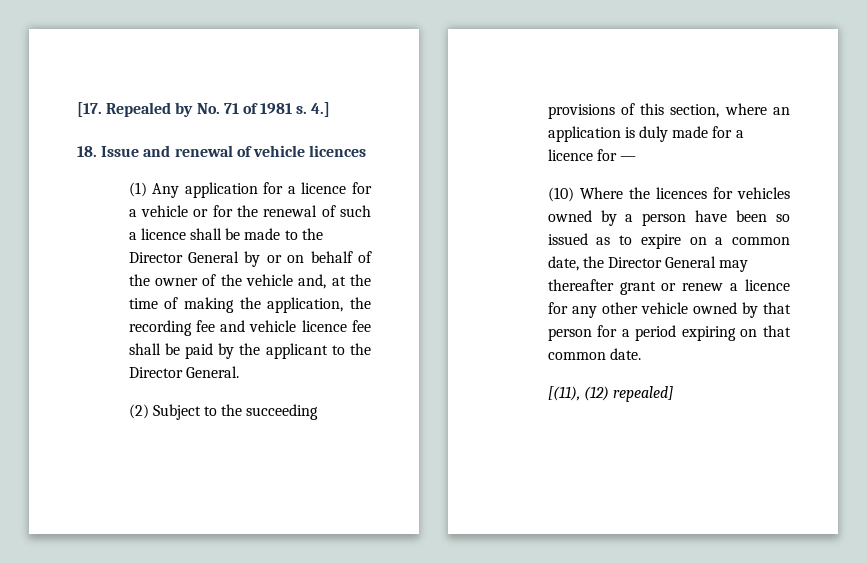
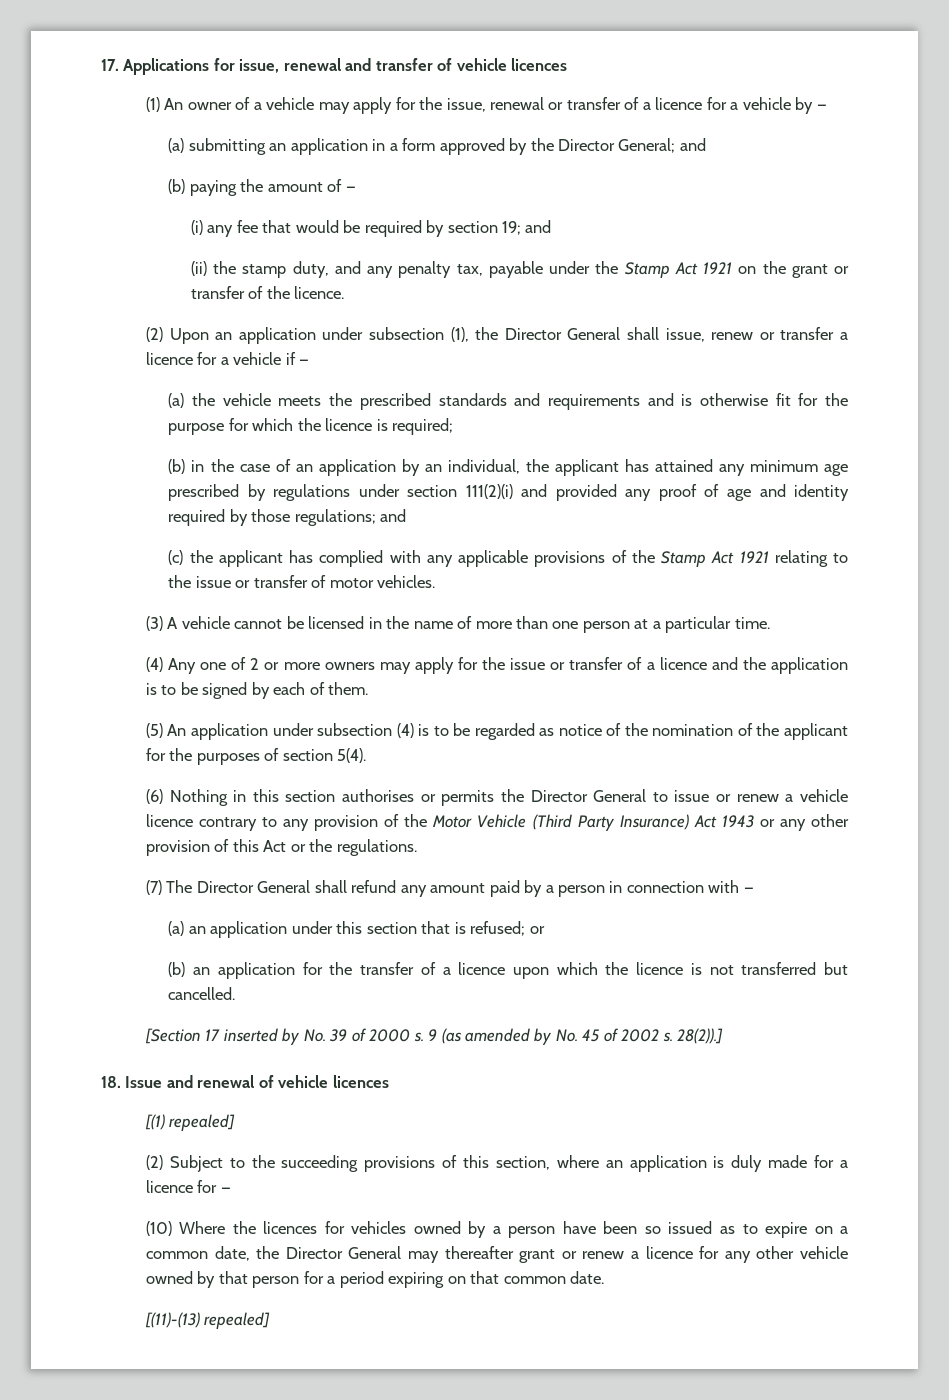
- [17. Repealed by No. 71 of 1981 s. 4.]
+ 17. Applications for issue, renewal and transfer of vehicle licences
+ (1) An owner of a vehicle may apply for the issue, renewal or transfer of a licence for a vehicle by —
+ (a) submitting an application in a form approved by the Director General; and
+ (b) paying the amount of —
+ (i) any fee that would be required by section 19; and
+ (ii) the stamp duty, and any penalty tax, payable under the Stamp Act 1921 on the grant or transfer of the licence.
+ (2) Upon an application under subsection (1), the Director General shall issue, renew or transfer a licence for a vehicle if —
+ (a) the vehicle meets the prescribed standards and requirements and is otherwise fit for the purpose for which the licence is required;
+ (b) in the case of an application by an individual, the applicant has attained any minimum age prescribed by regulations under section 111(2)(i) and provided any proof of age and identity required by those regulations; and
+ (c) the applicant has complied with any applicable provisions of the Stamp Act 1921 relating to the issue or transfer of motor vehicles.
+ (3) A vehicle cannot be licensed in the name of more than one person at a particular time.
+ (4) Any one of 2 or more owners may apply for the issue or transfer of a licence and the application is to be signed by each of them.
+ (5) An application under subsection (4) is to be regarded as notice of the nomination of the applicant for the purposes of section 5(4).
+ (6) Nothing in this section authorises or permits the Director General to issue or renew a vehicle licence contrary to any provision of the Motor Vehicle (Third Party Insurance) Act 1943 or any other provision of this Act or the regulations.
+ (7) The Director General shall refund any amount paid by a person in connection with —
+ (a) an application under this section that is refused; or
+ (b) an application for the transfer of a licence upon which the licence is not transferred but cancelled.
+ [Section 17 inserted by No. 39 of 2000 s. 9 (as amended by No. 45 of 2002 s. 28(2)).]
- (1) Any application for a licence for a vehicle or for the renewal of such a licence shall be made to the Director General by or on behalf of the owner of the vehicle and, at the time of making the application, the recording fee and vehicle licence fee shall be paid by the applicant to the Director General.
+ [(1) repealed]
- [(11), (12) repealed]
+ [(11)-(13) repealed]

